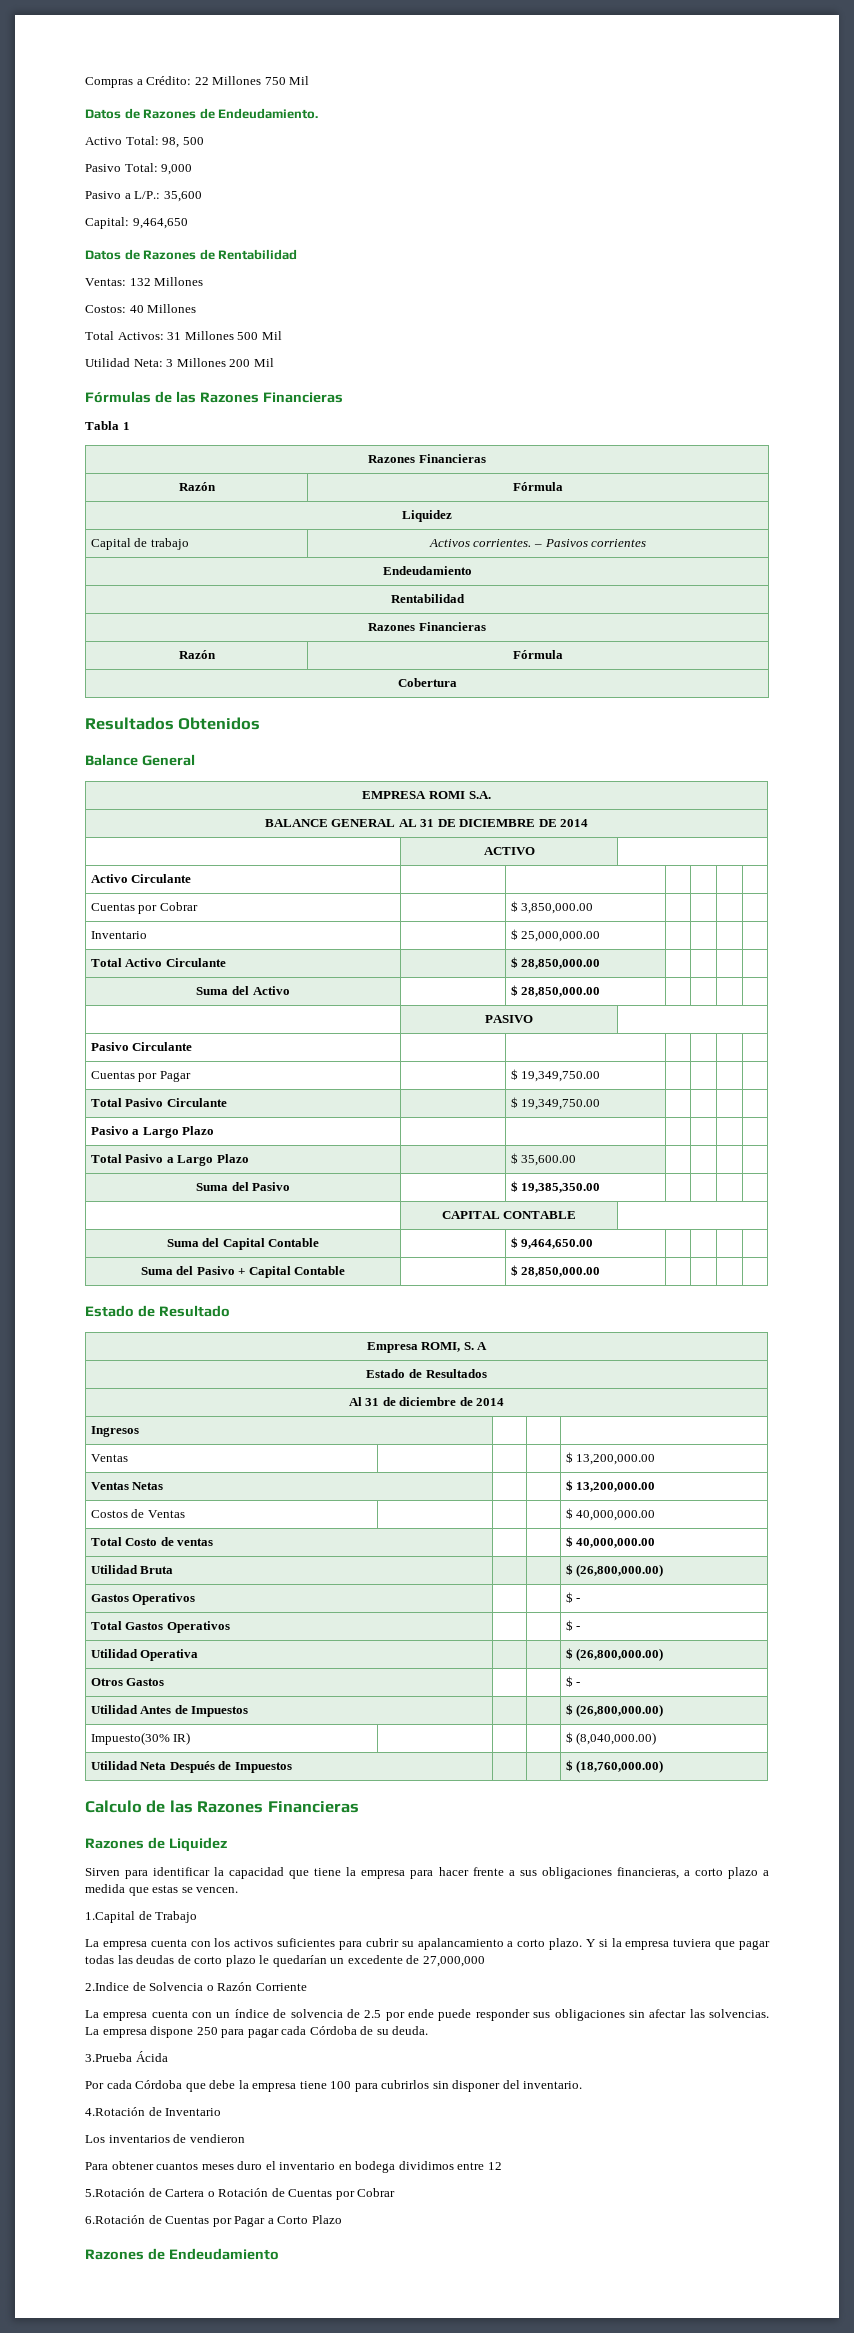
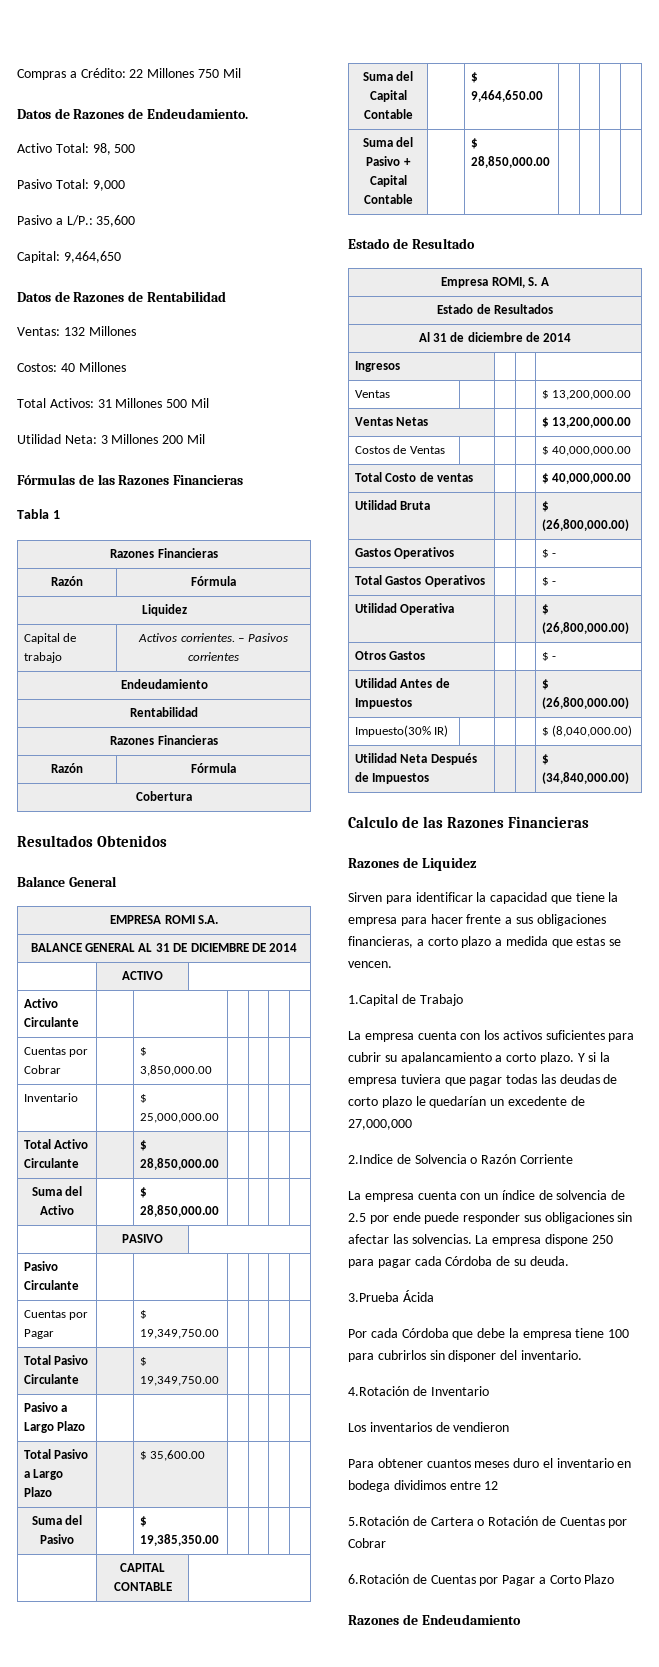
- Utilidad Neta Después de Impuestos | | | $ (18,760,000.00)
+ Utilidad Neta Después de Impuestos | | | $ (34,840,000.00)

